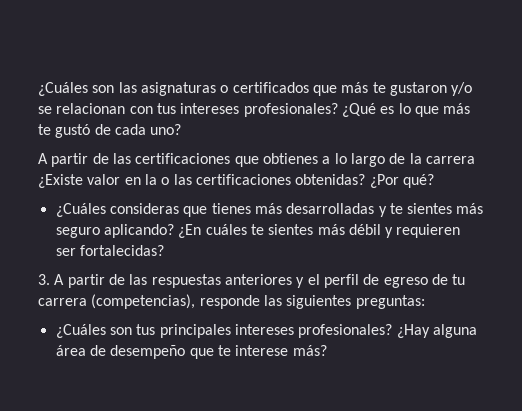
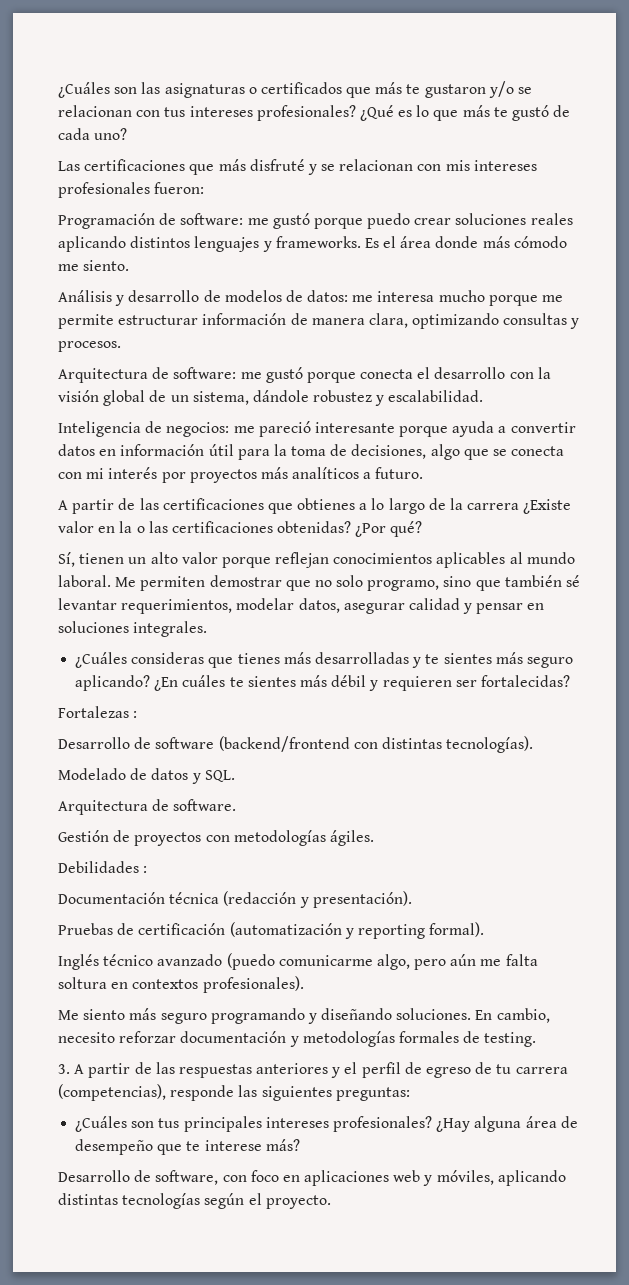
+ Las certificaciones que más disfruté y se relacionan con mis intereses profesionales fueron:
+ Programación de software: me gustó porque puedo crear soluciones reales aplicando distintos lenguajes y frameworks. Es el área donde más cómodo me siento.
+ Análisis y desarrollo de modelos de datos: me interesa mucho porque me permite estructurar información de manera clara, optimizando consultas y procesos.
+ Arquitectura de software: me gustó porque conecta el desarrollo con la visión global de un sistema, dándole robustez y escalabilidad.
+ Inteligencia de negocios: me pareció interesante porque ayuda a convertir datos en información útil para la toma de decisiones, algo que se conecta con mi interés por proyectos más analíticos a futuro.
+ Sí, tienen un alto valor porque reflejan conocimientos aplicables al mundo laboral. Me permiten demostrar que no solo programo, sino que también sé levantar requerimientos, modelar datos, asegurar calidad y pensar en soluciones integrales.
+ Fortalezas :
+ Desarrollo de software (backend/frontend con distintas tecnologías).
+ Modelado de datos y SQL.
+ Arquitectura de software.
+ Gestión de proyectos con metodologías ágiles.
+ Debilidades :
+ Documentación técnica (redacción y presentación).
+ Pruebas de certificación (automatización y reporting formal).
+ Inglés técnico avanzado (puedo comunicarme algo, pero aún me falta soltura en contextos profesionales).
+ Me siento más seguro programando y diseñando soluciones. En cambio, necesito reforzar documentación y metodologías formales de testing.
+ Desarrollo de software, con foco en aplicaciones web y móviles, aplicando distintas tecnologías según el proyecto.

